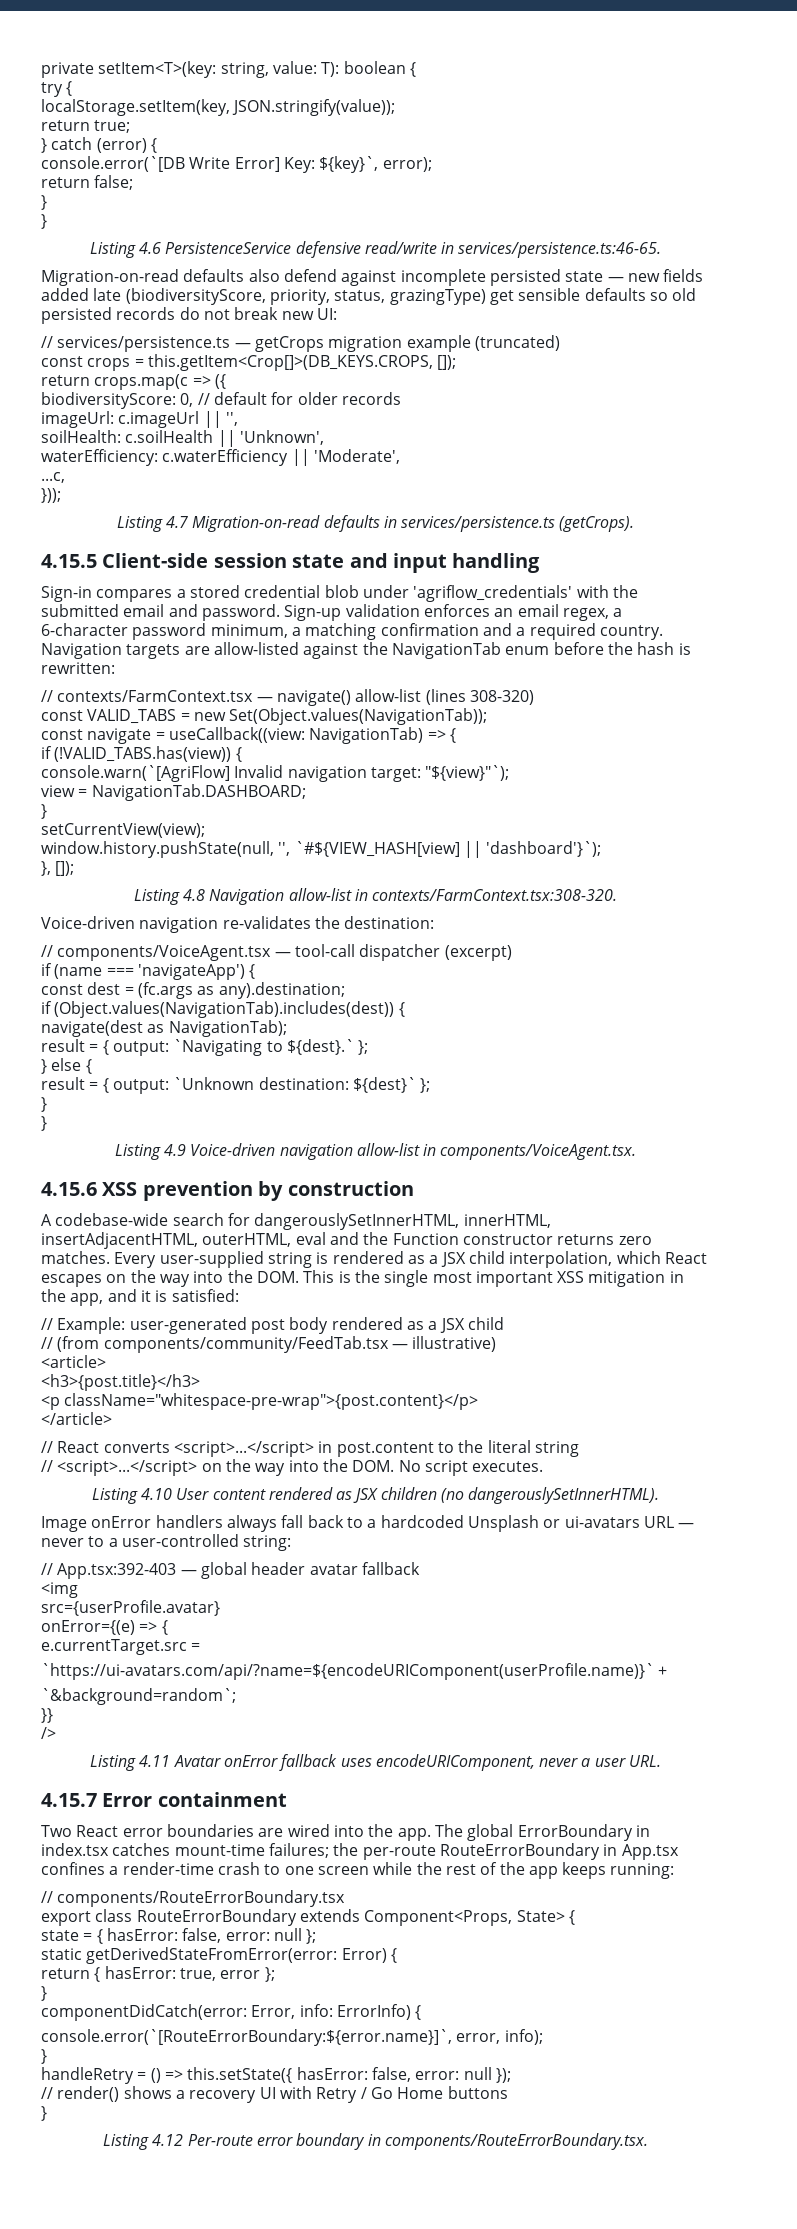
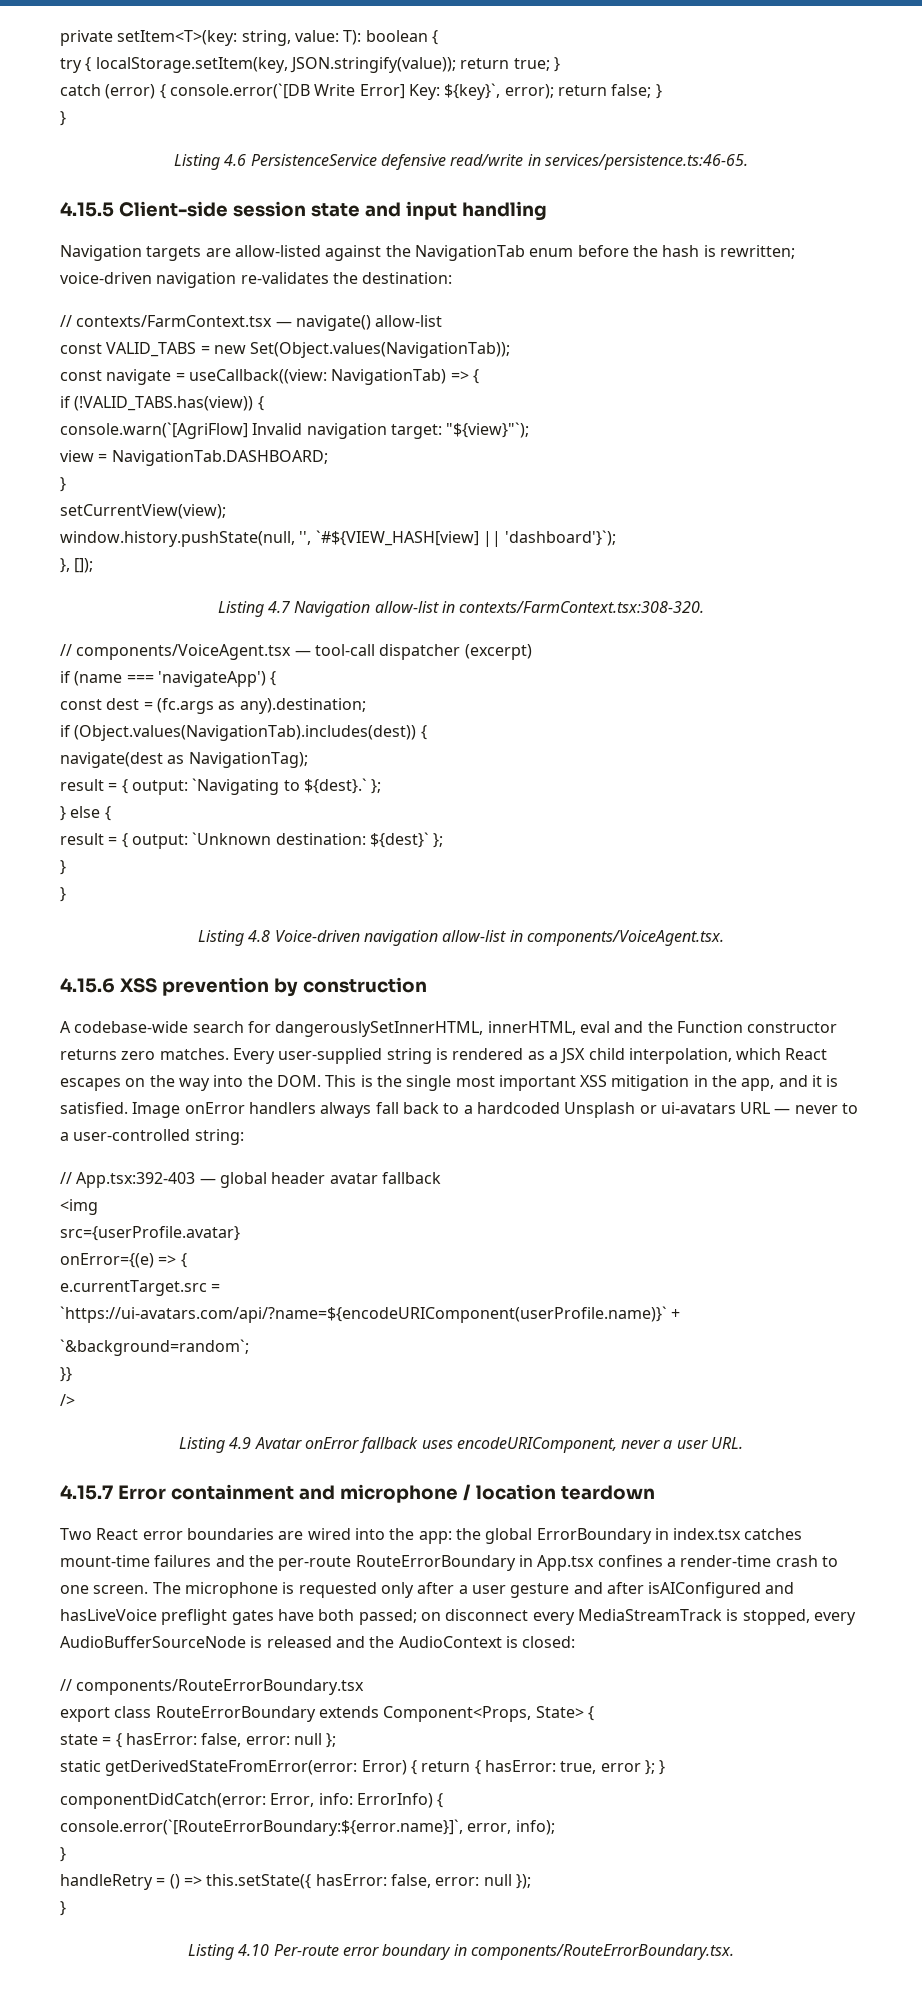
- try {
- localStorage.setItem(key, JSON.stringify(value));
- return true;
- } catch (error) {
- console.error(`[DB Write Error] Key: ${key}`, error);
- return false;
- }
+ try { localStorage.setItem(key, JSON.stringify(value)); return true; }
+ catch (error) { console.error(`[DB Write Error] Key: ${key}`, error); return false; }
- Migration-on-read defaults also defend against incomplete persisted state — new fields added late (biodiversityScore, priority, status, grazingType) get sensible defaults so old persisted records do not break new UI:
- // services/persistence.ts — getCrops migration example (truncated)
- const crops = this.getItem<Crop[]>(DB_KEYS.CROPS, []);
- return crops.map(c => ({
- biodiversityScore: 0, // default for older records
- imageUrl: c.imageUrl || '',
- soilHealth: c.soilHealth || 'Unknown',
- waterEfficiency: c.waterEfficiency || 'Moderate',
- ...c,
- }));
- Listing 4.7 Migration-on-read defaults in services/persistence.ts (getCrops).
- Sign-in compares a stored credential blob under 'agriflow_credentials' with the submitted email and password. Sign-up validation enforces an email regex, a 6-character password minimum, a matching confirmation and a required country. Navigation targets are allow-listed against the NavigationTab enum before the hash is rewritten:
+ Navigation targets are allow-listed against the NavigationTab enum before the hash is rewritten; voice-driven navigation re-validates the destination:
- // contexts/FarmContext.tsx — navigate() allow-list (lines 308-320)
+ // contexts/FarmContext.tsx — navigate() allow-list
- Listing 4.8 Navigation allow-list in contexts/FarmContext.tsx:308-320.
+ Listing 4.7 Navigation allow-list in contexts/FarmContext.tsx:308-320.
- Voice-driven navigation re-validates the destination:
- navigate(dest as NavigationTab);
+ navigate(dest as NavigationTag);
- Listing 4.9 Voice-driven navigation allow-list in components/VoiceAgent.tsx.
+ Listing 4.8 Voice-driven navigation allow-list in components/VoiceAgent.tsx.
- A codebase-wide search for dangerouslySetInnerHTML, innerHTML, insertAdjacentHTML, outerHTML, eval and the Function constructor returns zero matches.
+ A codebase-wide search for dangerouslySetInnerHTML, innerHTML, eval and the Function constructor returns zero matches.
- Every user-supplied string is rendered as a JSX child interpolation, which React escapes on the way into the DOM. This is the single most important XSS mitigation in the app, and it is satisfied:
- // Example: user-generated post body rendered as a JSX child
- // (from components/community/FeedTab.tsx — illustrative)
- <article>
- <h3>{post.title}</h3>
- <p className="whitespace-pre-wrap">{post.content}</p>
- </article>
- // React converts <script>...</script> in post.content to the literal string
- // <script>...</script> on the way into the DOM. No script executes.
- Listing 4.10 User content rendered as JSX children (no dangerouslySetInnerHTML).
- Image onError handlers always fall back to a hardcoded Unsplash or ui-avatars URL — never to a user-controlled string:
+ Every user-supplied string is rendered as a JSX child interpolation, which React escapes on the way into the DOM. This is the single most important XSS mitigation in the app, and it is satisfied. Image onError handlers always fall back to a hardcoded Unsplash or ui-avatars URL — never to a user-controlled string:
- Listing 4.11 Avatar onError fallback uses encodeURIComponent, never a user URL.
+ Listing 4.9 Avatar onError fallback uses encodeURIComponent, never a user URL.
- 4.15.7 Error containment
+ 4.15.7 Error containment and microphone / location teardown
- Two React error boundaries are wired into the app. The global ErrorBoundary in index.tsx catches mount-time failures; the per-route RouteErrorBoundary in App.tsx confines a render-time crash to one screen while the rest of the app keeps running:
+ Two React error boundaries are wired into the app: the global ErrorBoundary in index.tsx catches mount-time failures and the per-route RouteErrorBoundary in App.tsx confines a render-time crash to one screen. The microphone is requested only after a user gesture and after isAIConfigured and hasLiveVoice preflight gates have both passed; on disconnect every MediaStreamTrack is stopped, every AudioBufferSourceNode is released and the AudioContext is closed:
- static getDerivedStateFromError(error: Error) {
- return { hasError: true, error };
- }
+ static getDerivedStateFromError(error: Error) { return { hasError: true, error }; }
  handleRetry = () => this.setState({ hasError: false, error: null });
- // render() shows a recovery UI with Retry / Go Home buttons
  }
- Listing 4.12 Per-route error boundary in components/RouteErrorBoundary.tsx.
+ Listing 4.10 Per-route error boundary in components/RouteErrorBoundary.tsx.

